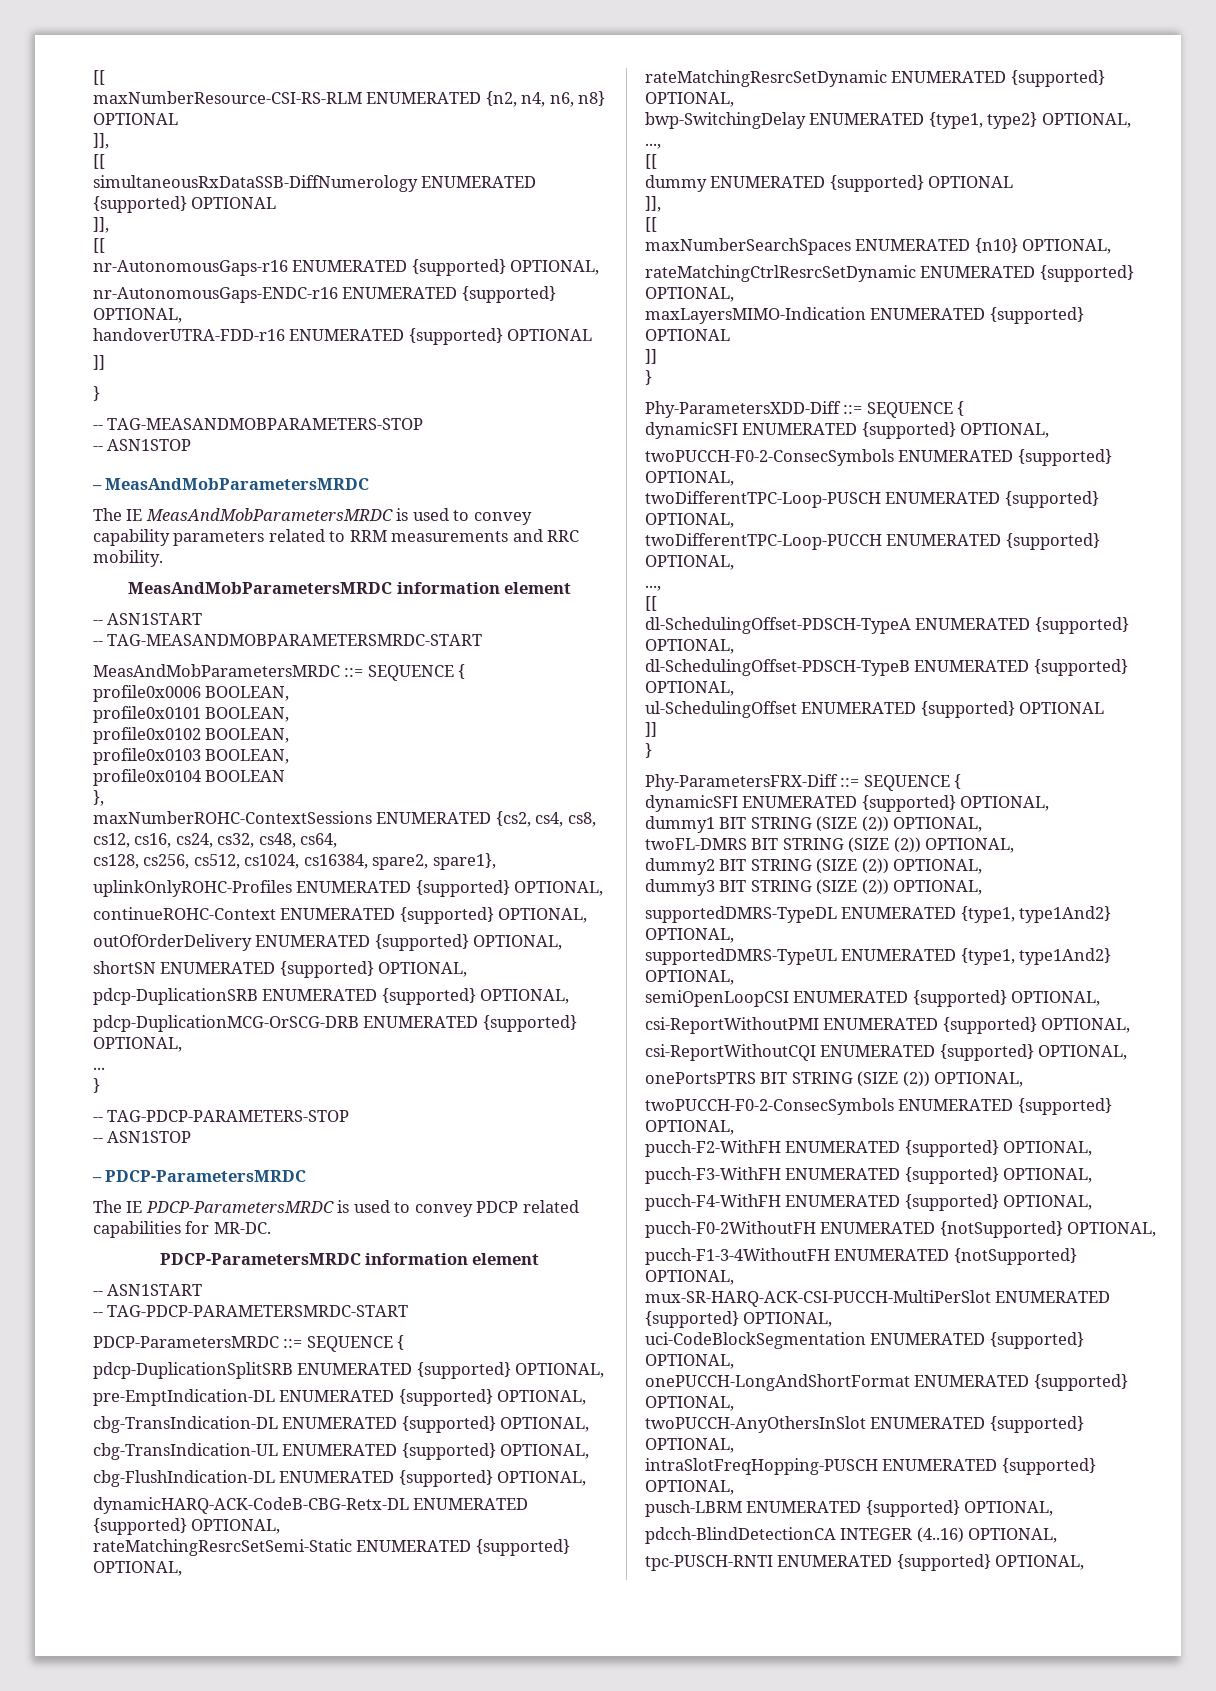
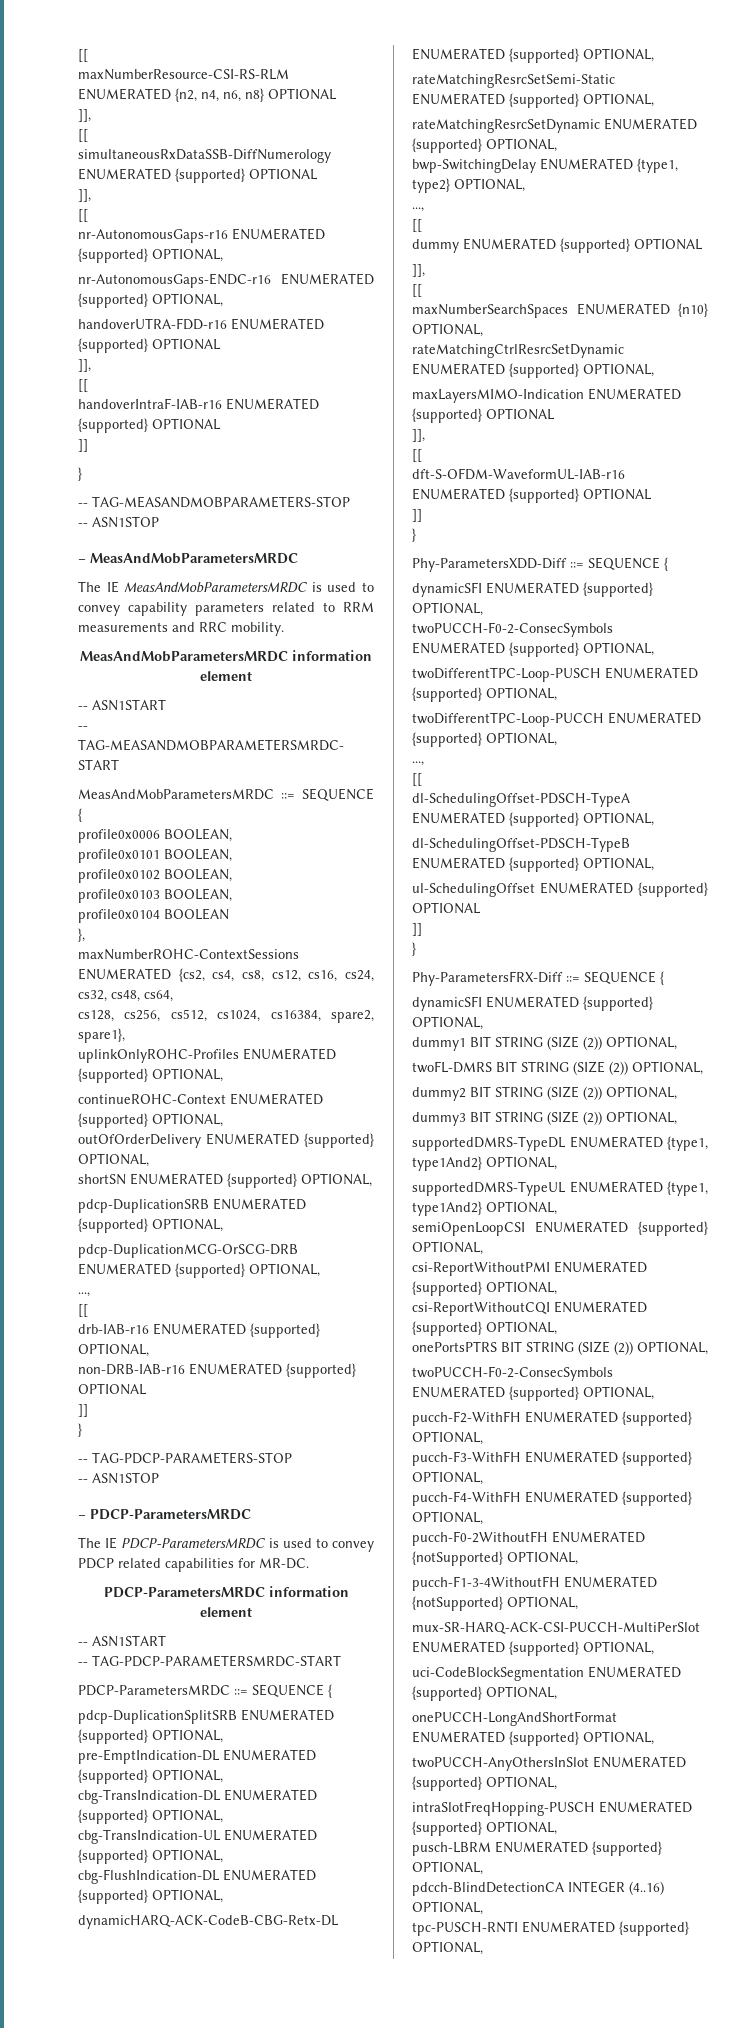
  handoverUTRA-FDD-r16 ENUMERATED {supported} OPTIONAL
+ ]],
+ [[
+ handoverIntraF-IAB-r16 ENUMERATED {supported} OPTIONAL
  pdcp-DuplicationMCG-OrSCG-DRB ENUMERATED {supported} OPTIONAL,
- ...
+ ...,
+ [[
+ drb-IAB-r16 ENUMERATED {supported} OPTIONAL,
+ non-DRB-IAB-r16 ENUMERATED {supported} OPTIONAL
+ ]]
  maxLayersMIMO-Indication ENUMERATED {supported} OPTIONAL
+ ]],
+ [[
+ dft-S-OFDM-WaveformUL-IAB-r16 ENUMERATED {supported} OPTIONAL

